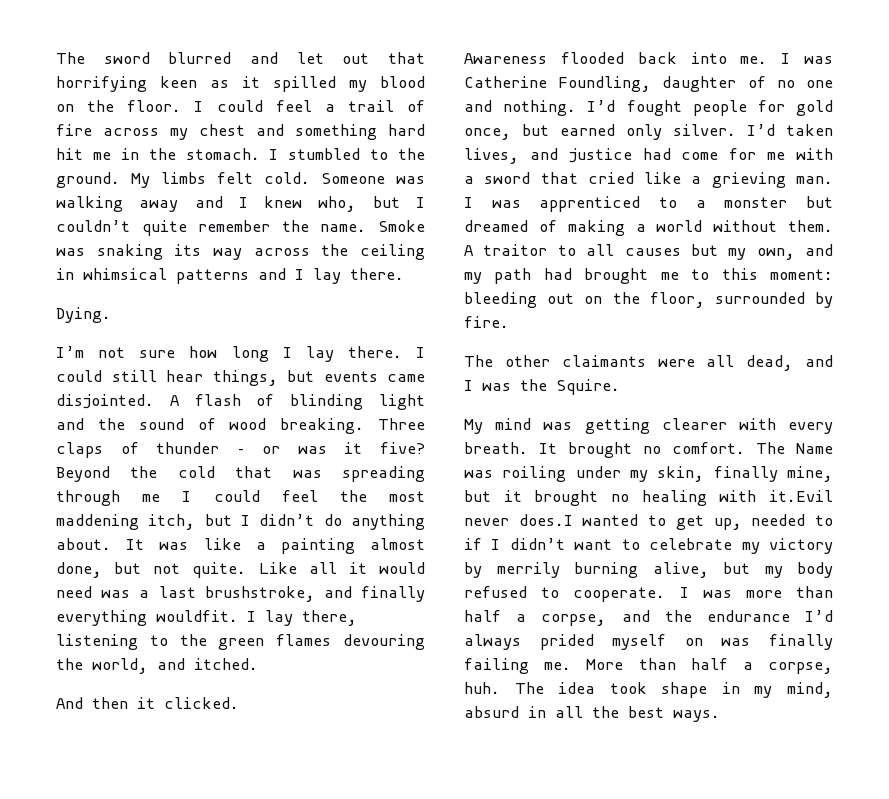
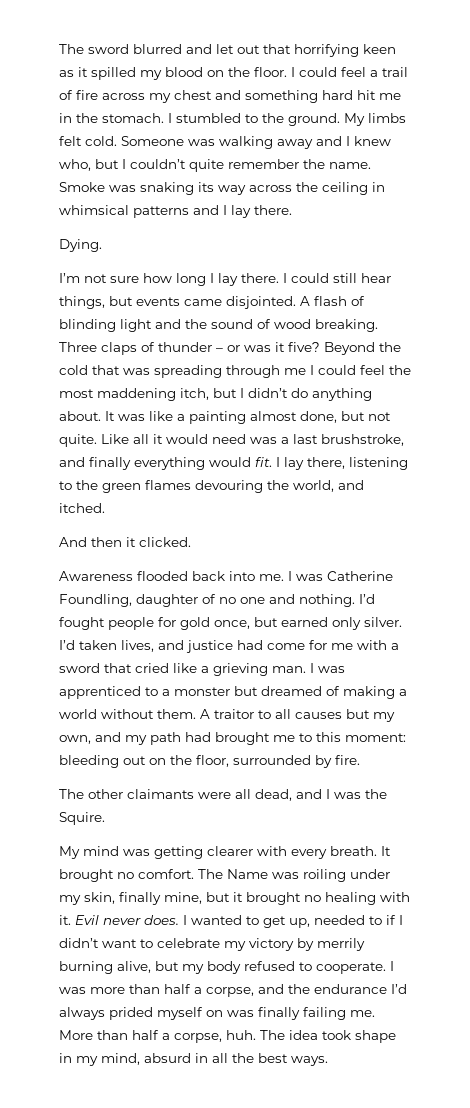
- Like all it would need was a last brushstroke, and finally everything wouldfit.
+ Like all it would need was a last brushstroke, and finally everything would fit.
- The Name was roiling under my skin, finally mine, but it brought no healing with it.Evil never does.I wanted to get up, needed to if I didn’t want to celebrate my victory by merrily burning alive, but my body refused to cooperate.
+ The Name was roiling under my skin, finally mine, but it brought no healing with it. Evil never does. I wanted to get up, needed to if I didn’t want to celebrate my victory by merrily burning alive, but my body refused to cooperate.

